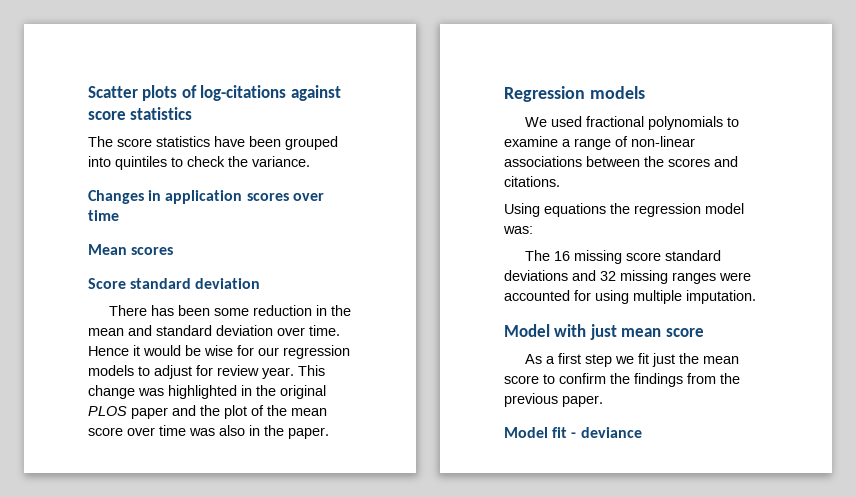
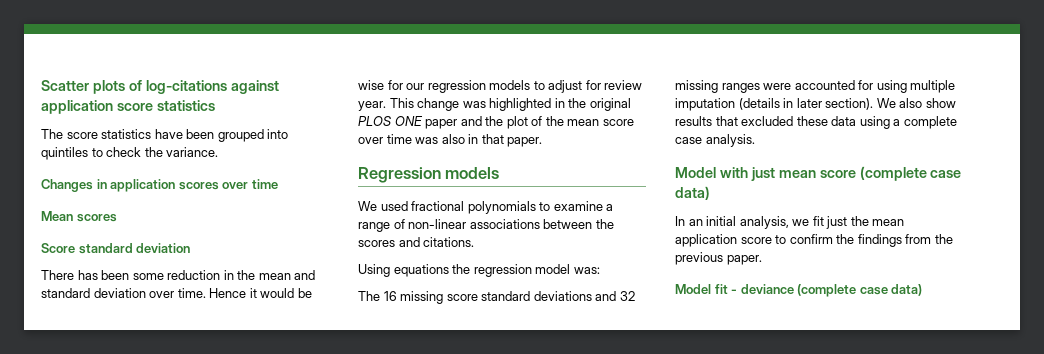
- Scatter plots of log-citations against score statistics
+ Scatter plots of log-citations against application score statistics
- This change was highlighted in the original PLOS paper and the plot of the mean score over time was also in the paper.
+ This change was highlighted in the original PLOS ONE paper and the plot of the mean score over time was also in that paper.
- The 16 missing score standard deviations and 32 missing ranges were accounted for using multiple imputation.
+ The 16 missing score standard deviations and 32 missing ranges were accounted for using multiple imputation (details in later section). We also show results that excluded these data using a complete case analysis.
- Model with just mean score
- As a first step we fit just the mean score to confirm the findings from the previous paper.
+ Model with just mean score (complete case data)
+ In an initial analysis, we fit just the mean application score to confirm the findings from the previous paper.
- Model fit - deviance
+ Model fit - deviance (complete case data)

